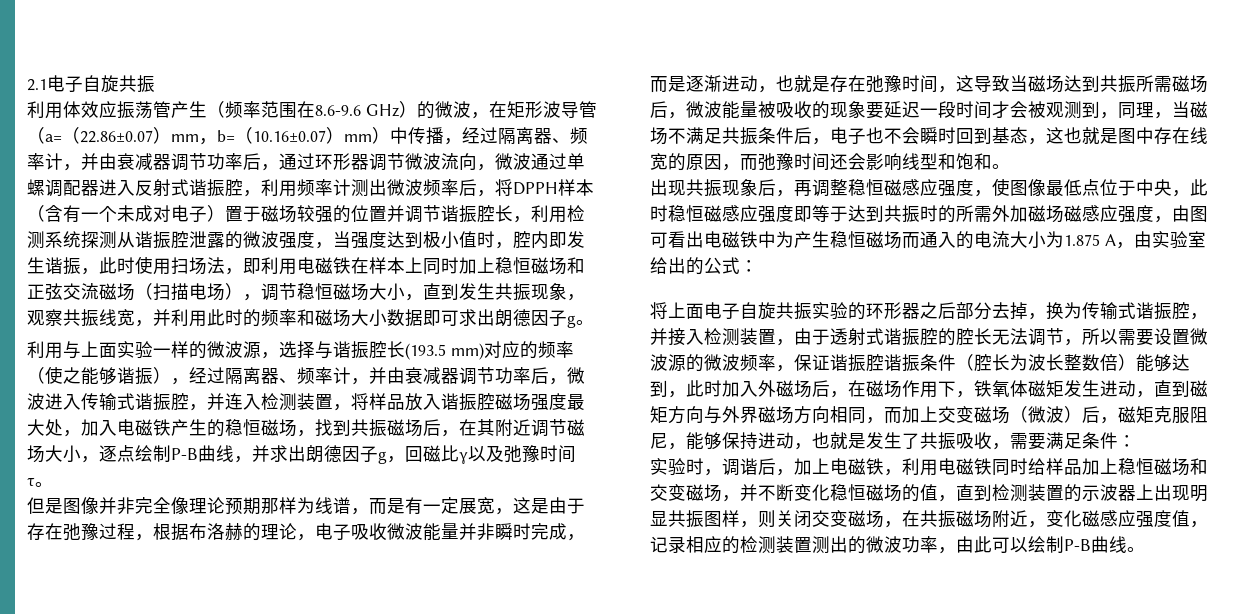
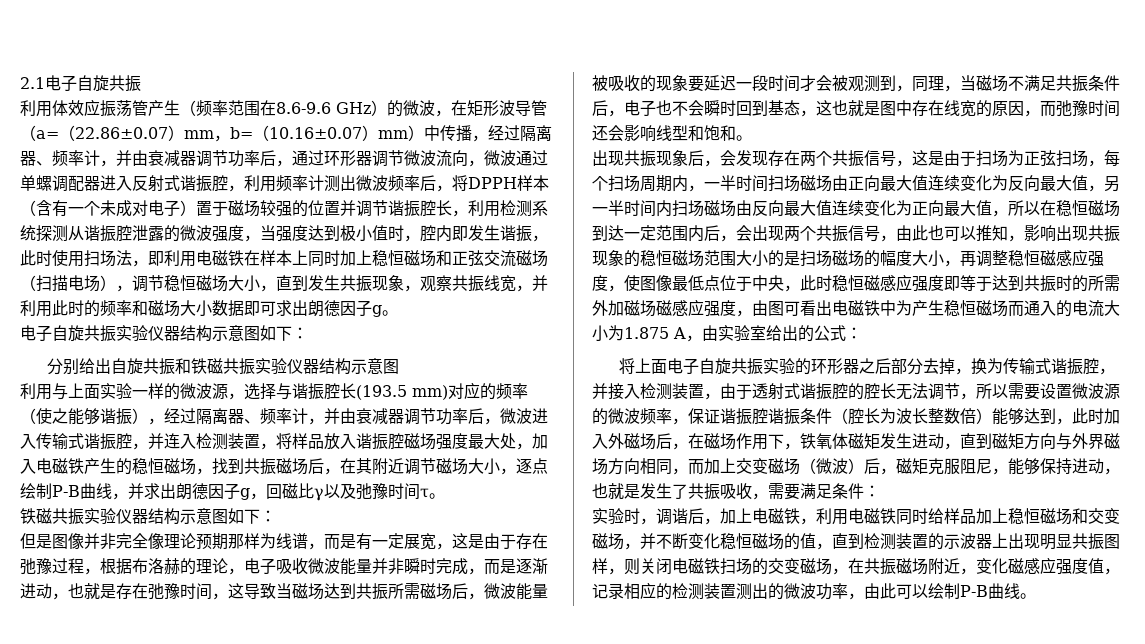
+ 电子自旋共振实验仪器结构示意图如下：
+ 分别给出自旋共振和铁磁共振实验仪器结构示意图
+ 铁磁共振实验仪器结构示意图如下：
- 出现共振现象后，再调整稳恒磁感应强度，使图像最低点位于中央，此时稳恒磁感应强度即等于达到共振时的所需外加磁场磁感应强度，由图可看出电磁铁中为产生稳恒磁场而通入的电流大小为1.875 A，由实验室给出的公式：
+ 出现共振现象后，会发现存在两个共振信号，这是由于扫场为正弦扫场，每个扫场周期内，一半时间扫场磁场由正向最大值连续变化为反向最大值，另一半时间内扫场磁场由反向最大值连续变化为正向最大值，所以在稳恒磁场到达一定范围内后，会出现两个共振信号，由此也可以推知，影响出现共振现象的稳恒磁场范围大小的是扫场磁场的幅度大小，再调整稳恒磁感应强度，使图像最低点位于中央，此时稳恒磁感应强度即等于达到共振时的所需外加磁场磁感应强度，由图可看出电磁铁中为产生稳恒磁场而通入的电流大小为1.875 A，由实验室给出的公式：
- 实验时，调谐后，加上电磁铁，利用电磁铁同时给样品加上稳恒磁场和交变磁场，并不断变化稳恒磁场的值，直到检测装置的示波器上出现明显共振图样，则关闭交变磁场，在共振磁场附近，变化磁感应强度值，记录相应的检测装置测出的微波功率，由此可以绘制P-B曲线。
+ 实验时，调谐后，加上电磁铁，利用电磁铁同时给样品加上稳恒磁场和交变磁场，并不断变化稳恒磁场的值，直到检测装置的示波器上出现明显共振图样，则关闭电磁铁扫场的交变磁场，在共振磁场附近，变化磁感应强度值，记录相应的检测装置测出的微波功率，由此可以绘制P-B曲线。

